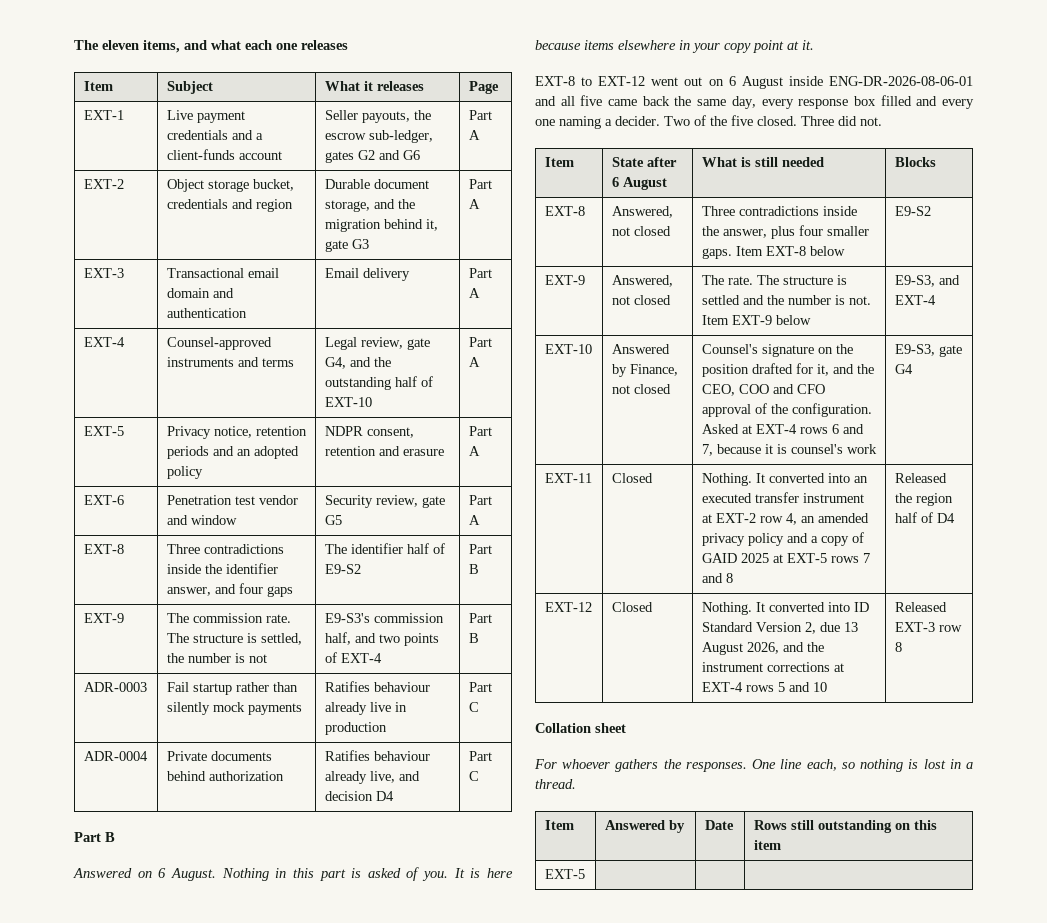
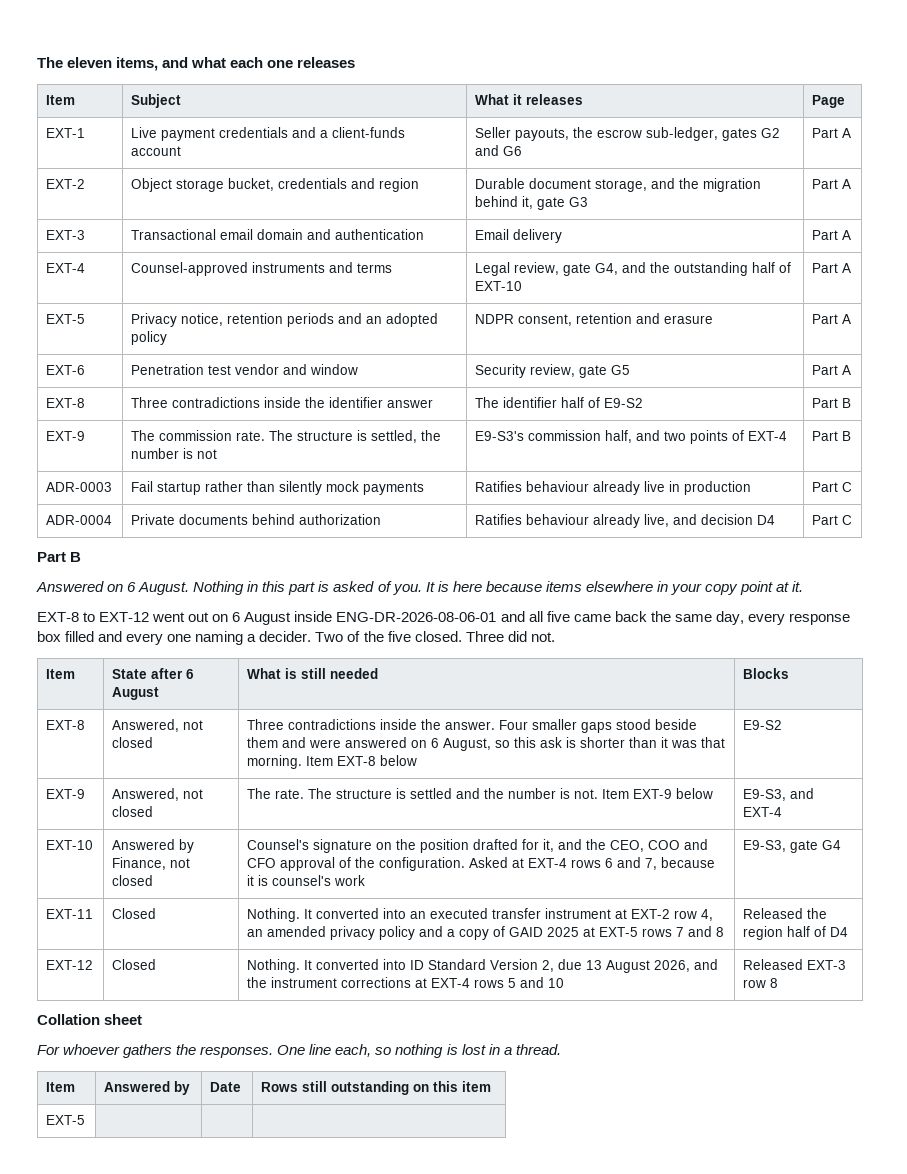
- EXT-8 | Three contradictions inside the identifier answer, and four gaps | The identifier half of E9-S2 | Part B
+ EXT-8 | Three contradictions inside the identifier answer | The identifier half of E9-S2 | Part B
- EXT-8 | Answered, not closed | Three contradictions inside the answer, plus four smaller gaps. Item EXT-8 below | E9-S2
+ EXT-8 | Answered, not closed | Three contradictions inside the answer. Four smaller gaps stood beside them and were answered on 6 August, so this ask is shorter than it was that morning. Item EXT-8 below | E9-S2

